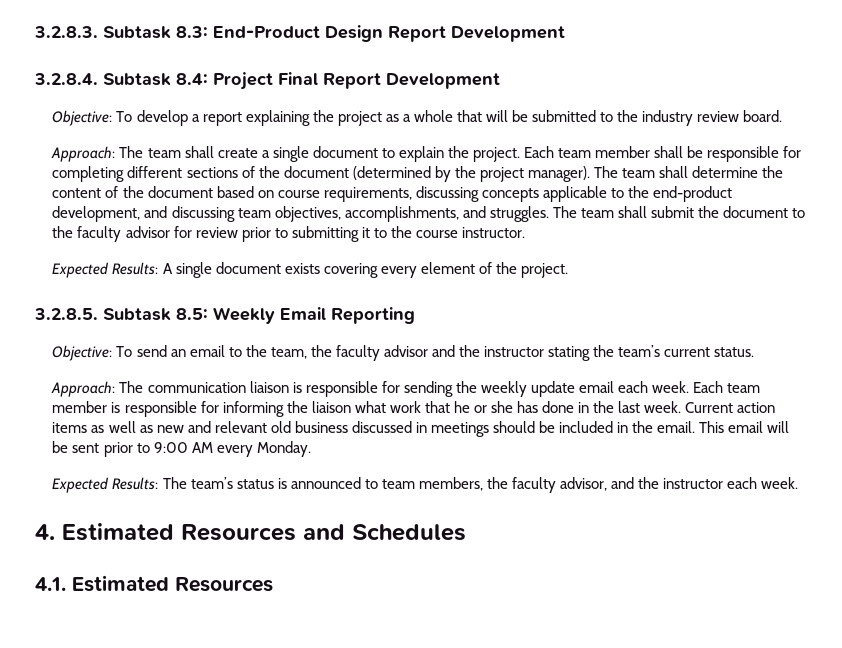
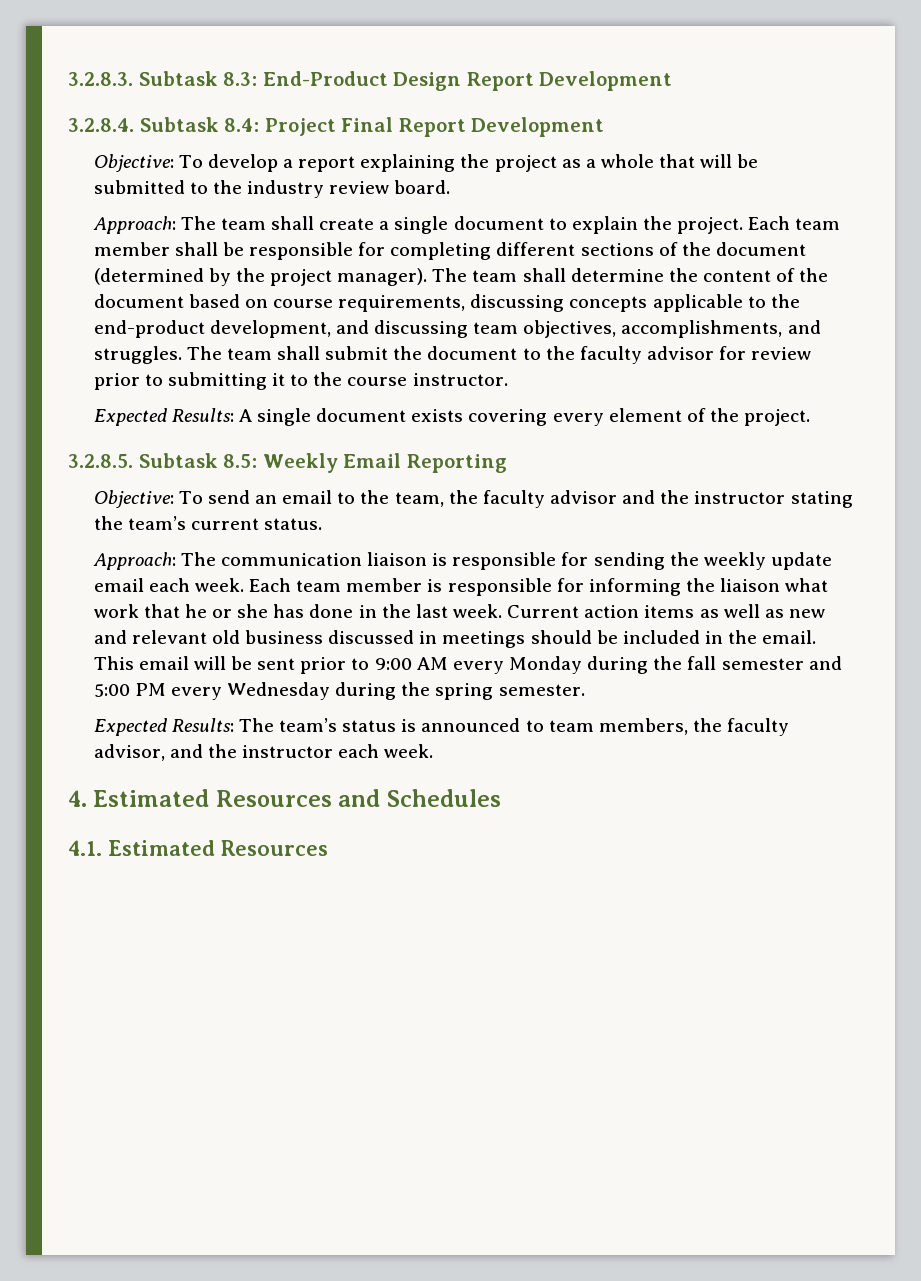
- This email will be sent prior to 9:00 AM every Monday.
+ This email will be sent prior to 9:00 AM every Monday during the fall semester and 5:00 PM every Wednesday during the spring semester.

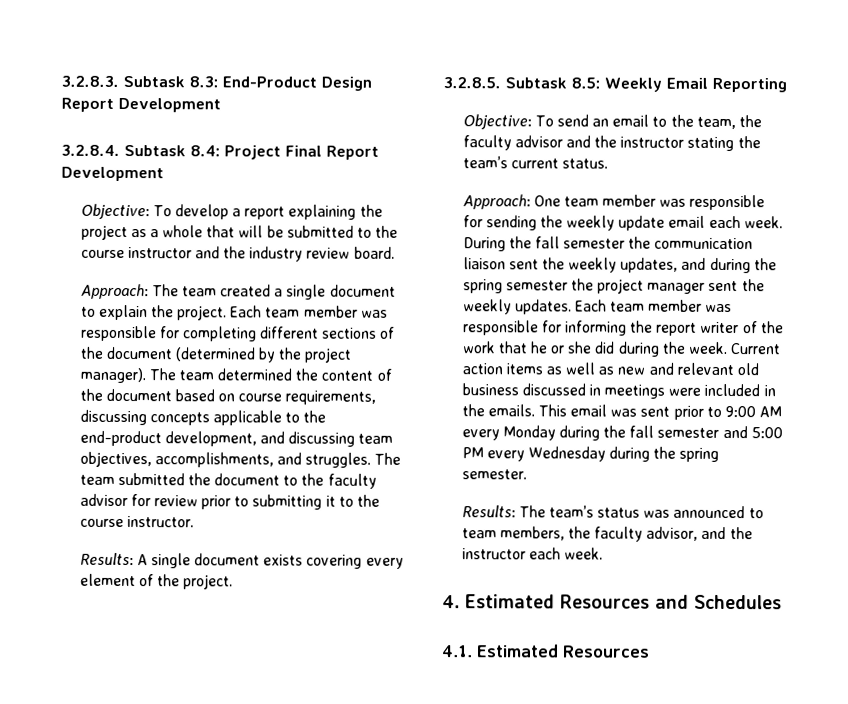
- Objective: To develop a report explaining the project as a whole that will be submitted to the industry review board.
+ Objective: To develop a report explaining the project as a whole that will be submitted to the course instructor and the industry review board.
- Approach: The team shall create a single document to explain the project.
+ Approach: The team created a single document to explain the project.
- Each team member shall be responsible for completing different sections of the document (determined by the project manager).
+ Each team member was responsible for completing different sections of the document (determined by the project manager).
- The team shall determine the content of the document based on course requirements, discussing concepts applicable to the end-product development, and discussing team objectives, accomplishments, and struggles.
+ The team determined the content of the document based on course requirements, discussing concepts applicable to the end-product development, and discussing team objectives, accomplishments, and struggles.
- The team shall submit the document to the faculty advisor for review prior to submitting it to the course instructor.
+ The team submitted the document to the faculty advisor for review prior to submitting it to the course instructor.
- Expected Results: A single document exists covering every element of the project.
+ Results: A single document exists covering every element of the project.
- Approach: The communication liaison is responsible for sending the weekly update email each week.
+ Approach: One team member was responsible for sending the weekly update email each week.
- Each team member is responsible for informing the liaison what work that he or she has done in the last week.
+ During the fall semester the communication liaison sent the weekly updates, and during the spring semester the project manager sent the weekly updates. Each team member was responsible for informing the report writer of the work that he or she did during the week.
- Current action items as well as new and relevant old business discussed in meetings should be included in the email.
+ Current action items as well as new and relevant old business discussed in meetings were included in the emails.
- This email will be sent prior to 9:00 AM every Monday during the fall semester and 5:00 PM every Wednesday during the spring semester.
+ This email was sent prior to 9:00 AM every Monday during the fall semester and 5:00 PM every Wednesday during the spring semester.
- Expected Results: The team’s status is announced to team members, the faculty advisor, and the instructor each week.
+ Results: The team’s status was announced to team members, the faculty advisor, and the instructor each week.

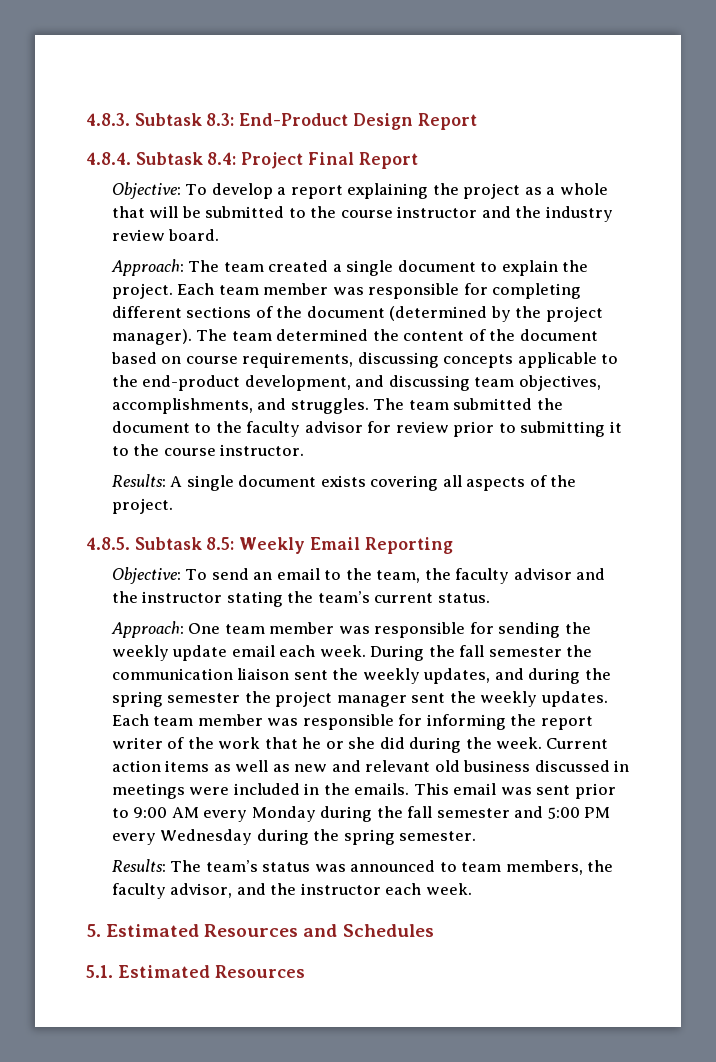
- 3.2.8.3. Subtask 8.3: End-Product Design Report Development
- 3.2.8.4. Subtask 8.4: Project Final Report Development
+ 4.8.3. Subtask 8.3: End-Product Design Report
+ 4.8.4. Subtask 8.4: Project Final Report
- Results: A single document exists covering every element of the project.
+ Results: A single document exists covering all aspects of the project.
- 3.2.8.5. Subtask 8.5: Weekly Email Reporting
+ 4.8.5. Subtask 8.5: Weekly Email Reporting
- 4. Estimated Resources and Schedules
+ 5. Estimated Resources and Schedules
- 4.1. Estimated Resources
+ 5.1. Estimated Resources

